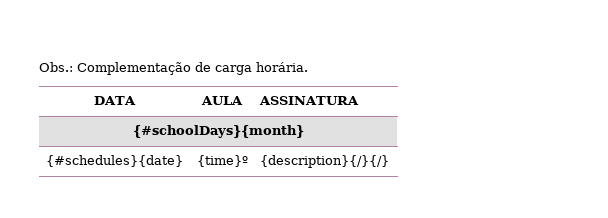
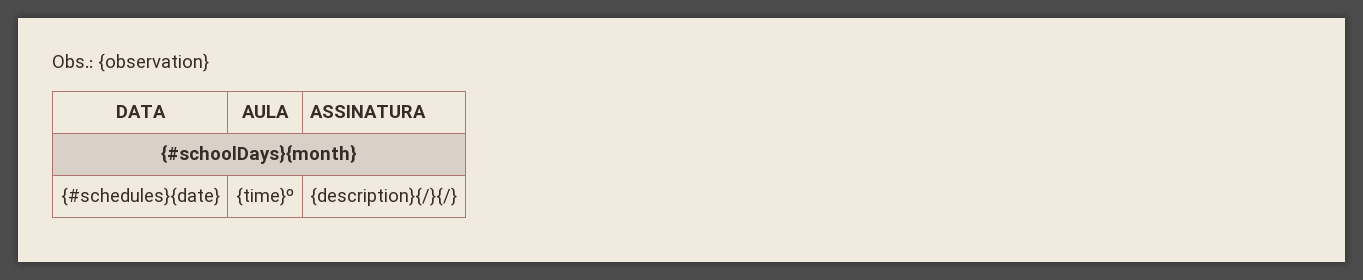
- Obs.: Complementação de carga horária.
+ Obs.: {observation}

